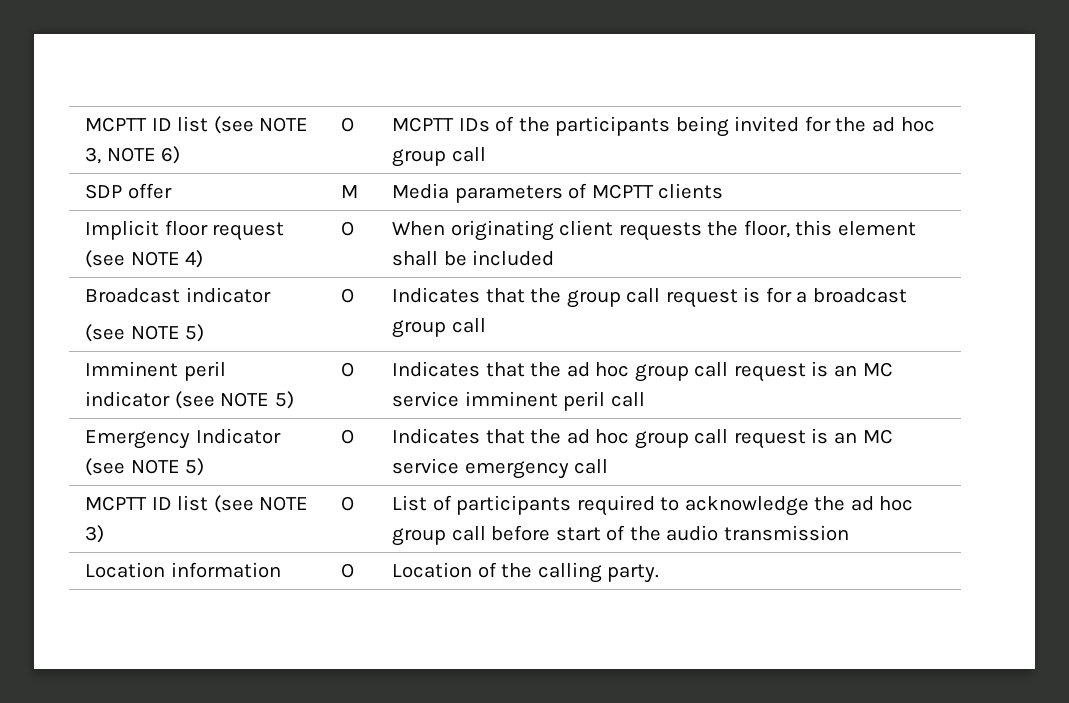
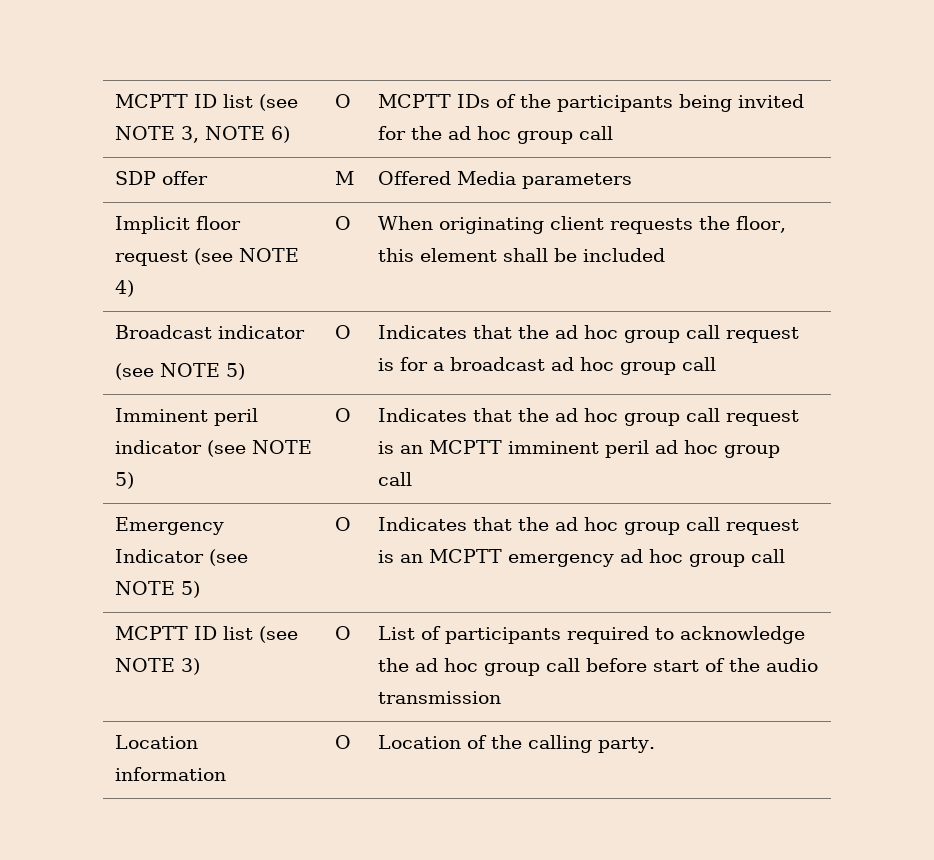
- SDP offer | M | Media parameters of MCPTT clients
+ SDP offer | M | Offered Media parameters
  Broadcast indicator
- (see NOTE 5) | O | Indicates that the group call request is for a broadcast group call
+ (see NOTE 5) | O | Indicates that the ad hoc group call request is for a broadcast ad hoc group call
- Imminent peril indicator (see NOTE 5) | O | Indicates that the ad hoc group call request is an MC service imminent peril call
+ Imminent peril indicator (see NOTE 5) | O | Indicates that the ad hoc group call request is an MCPTT imminent peril ad hoc group call
- Emergency Indicator (see NOTE 5) | O | Indicates that the ad hoc group call request is an MC service emergency call
+ Emergency Indicator (see NOTE 5) | O | Indicates that the ad hoc group call request is an MCPTT emergency ad hoc group call

